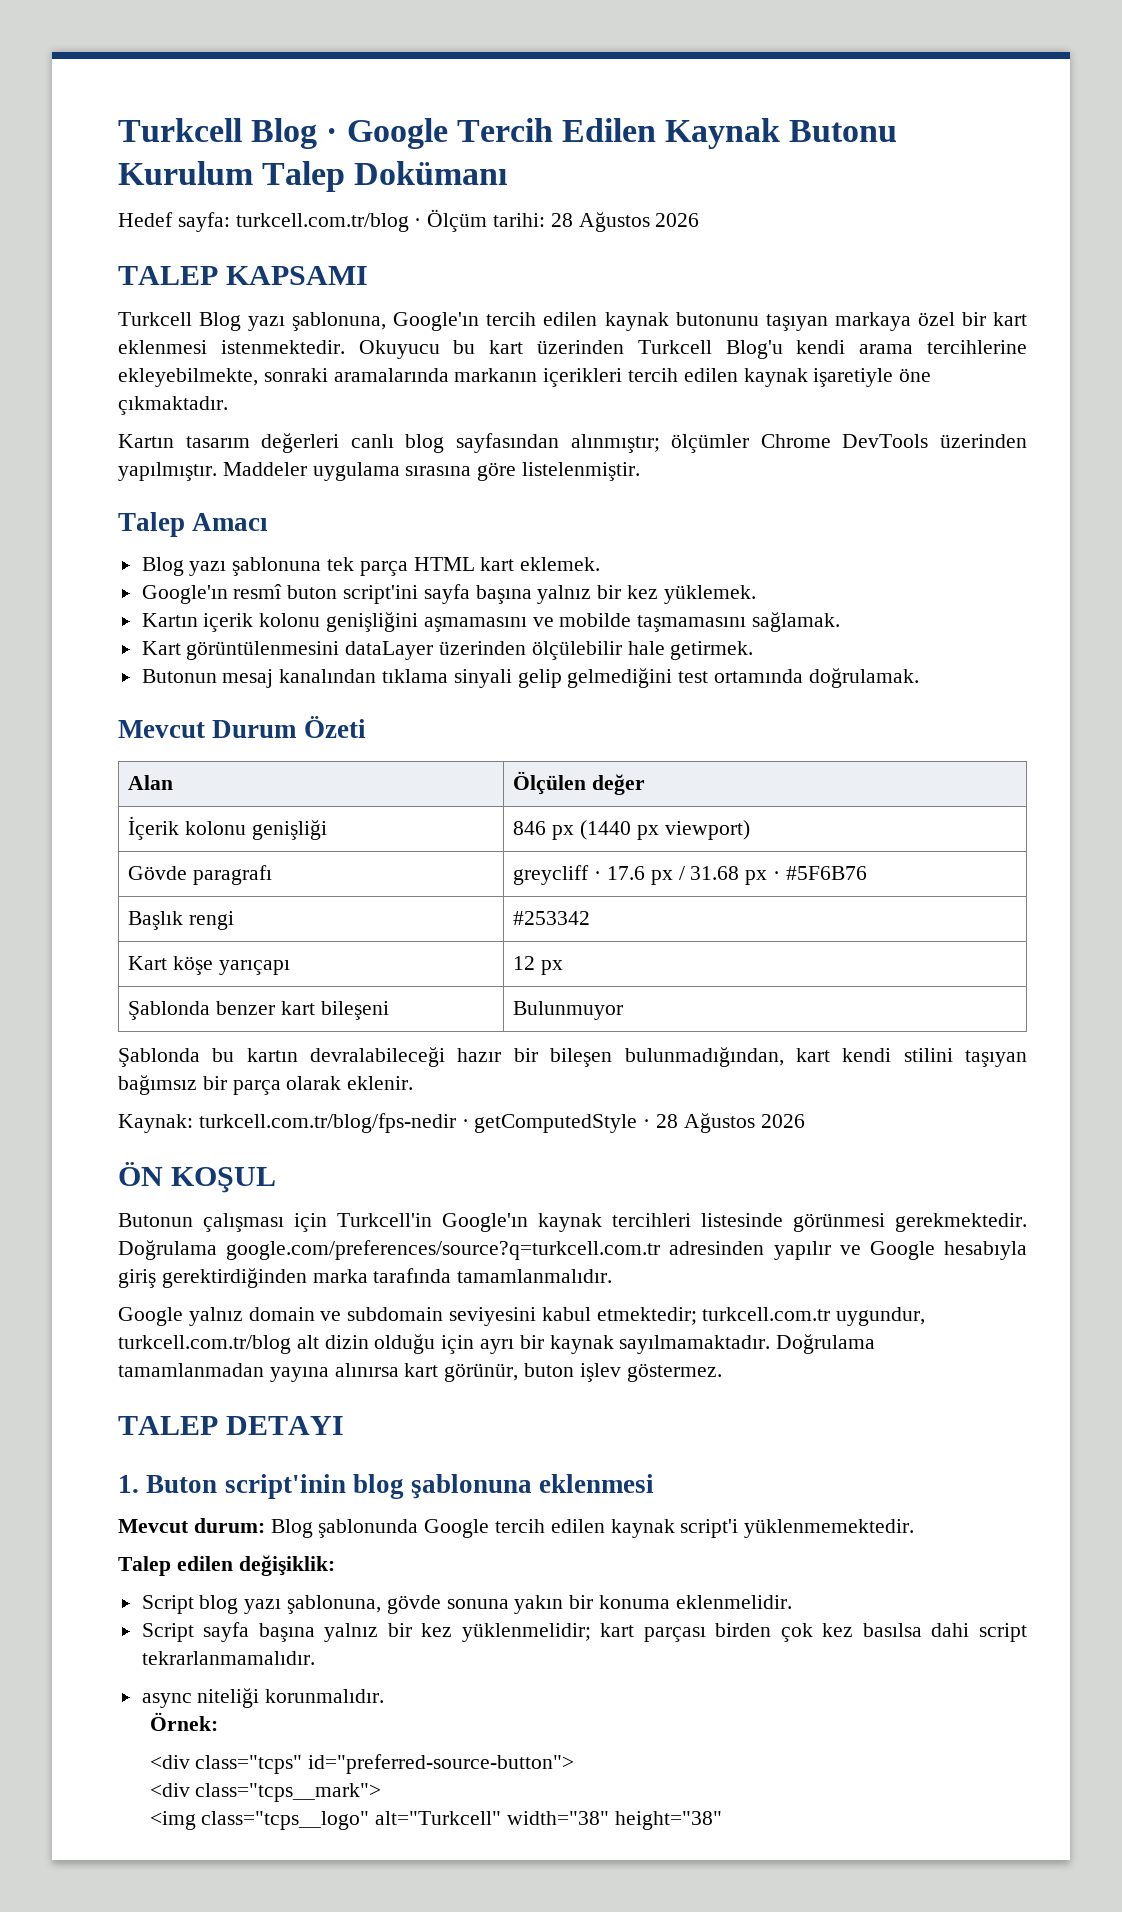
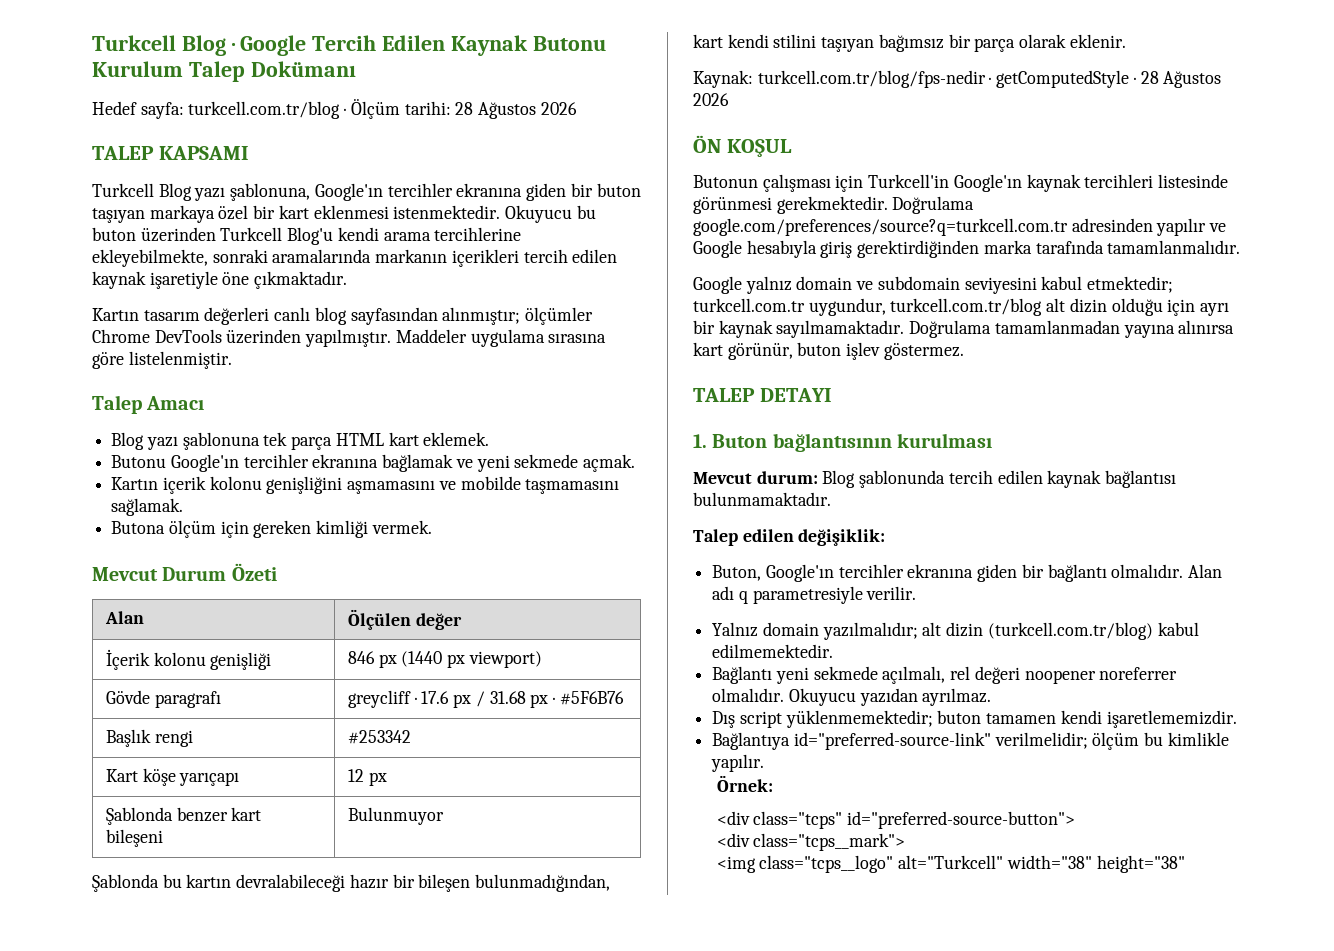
- Turkcell Blog yazı şablonuna, Google'ın tercih edilen kaynak butonunu taşıyan markaya özel bir kart eklenmesi istenmektedir.
+ Turkcell Blog yazı şablonuna, Google'ın tercihler ekranına giden bir buton taşıyan markaya özel bir kart eklenmesi istenmektedir.
- Okuyucu bu kart üzerinden Turkcell Blog'u kendi arama tercihlerine ekleyebilmekte, sonraki aramalarında markanın içerikleri tercih edilen kaynak işaretiyle öne çıkmaktadır.
+ Okuyucu bu buton üzerinden Turkcell Blog'u kendi arama tercihlerine ekleyebilmekte, sonraki aramalarında markanın içerikleri tercih edilen kaynak işaretiyle öne çıkmaktadır.
- Google'ın resmî buton script'ini sayfa başına yalnız bir kez yüklemek.
+ Butonu Google'ın tercihler ekranına bağlamak ve yeni sekmede açmak.
- Kart görüntülenmesini dataLayer üzerinden ölçülebilir hale getirmek.
- Butonun mesaj kanalından tıklama sinyali gelip gelmediğini test ortamında doğrulamak.
+ Butona ölçüm için gereken kimliği vermek.
- 1. Buton script'inin blog şablonuna eklenmesi
+ 1. Buton bağlantısının kurulması
- Mevcut durum: Blog şablonunda Google tercih edilen kaynak script'i yüklenmemektedir.
+ Mevcut durum: Blog şablonunda tercih edilen kaynak bağlantısı bulunmamaktadır.
- Script blog yazı şablonuna, gövde sonuna yakın bir konuma eklenmelidir.
- Script sayfa başına yalnız bir kez yüklenmelidir; kart parçası birden çok kez basılsa dahi script tekrarlanmamalıdır.
- async niteliği korunmalıdır.
+ Buton, Google'ın tercihler ekranına giden bir bağlantı olmalıdır. Alan adı q parametresiyle verilir.
+ Yalnız domain yazılmalıdır; alt dizin (turkcell.com.tr/blog) kabul edilmemektedir.
+ Bağlantı yeni sekmede açılmalı, rel değeri noopener noreferrer olmalıdır. Okuyucu yazıdan ayrılmaz.
+ Dış script yüklenmemektedir; buton tamamen kendi işaretlememizdir.
+ Bağlantıya id="preferred-source-link" verilmelidir; ölçüm bu kimlikle yapılır.

